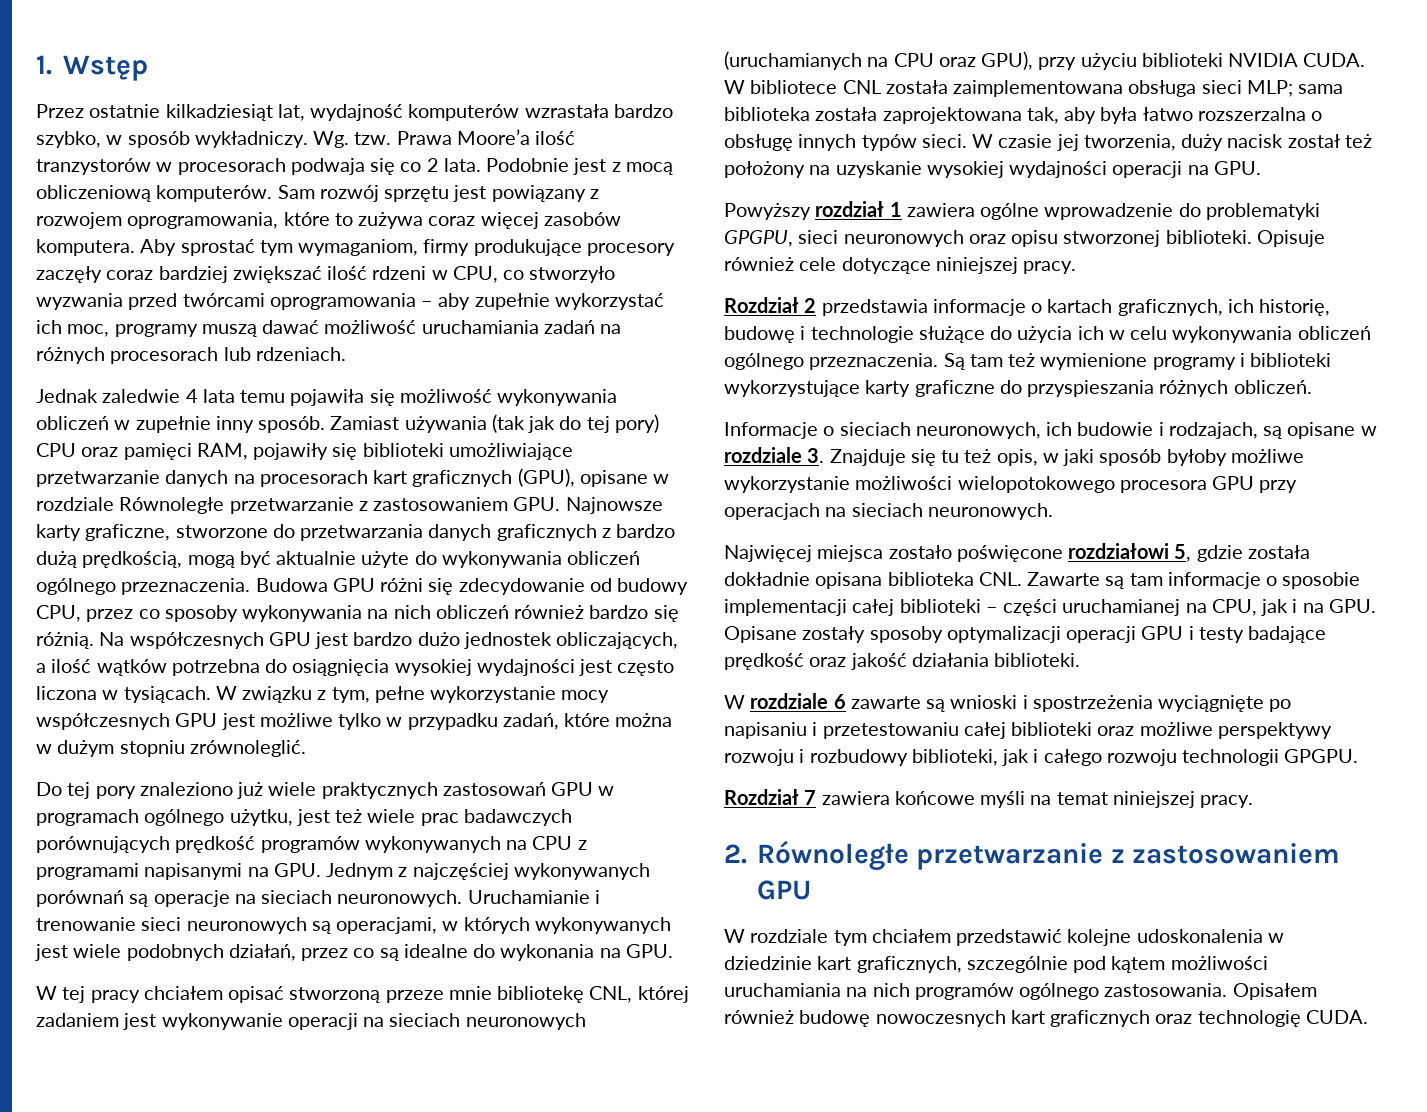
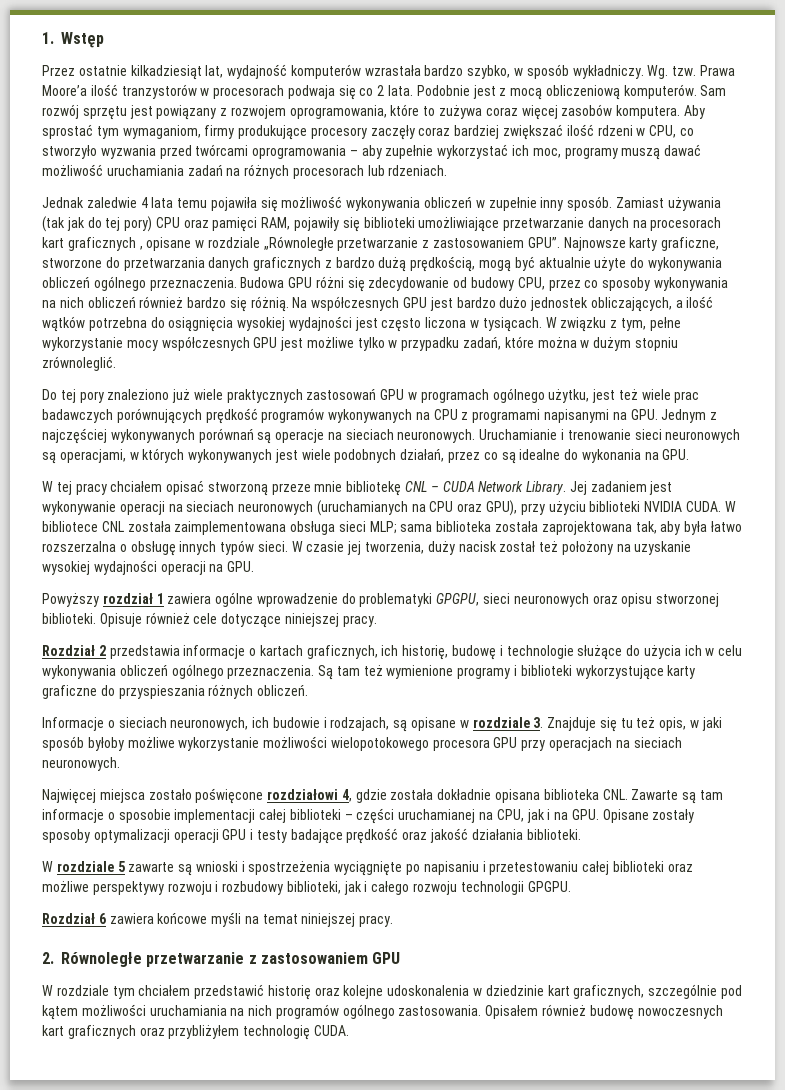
- Zamiast używania (tak jak do tej pory) CPU oraz pamięci RAM, pojawiły się biblioteki umożliwiające przetwarzanie danych na procesorach kart graficznych (GPU), opisane w rozdziale Równoległe przetwarzanie z zastosowaniem GPU. Najnowsze karty graficzne, stworzone do przetwarzania danych graficznych z bardzo dużą prędkością, mogą być aktualnie użyte do wykonywania obliczeń ogólnego przeznaczenia.
+ Zamiast używania (tak jak do tej pory) CPU oraz pamięci RAM, pojawiły się biblioteki umożliwiające przetwarzanie danych na procesorach kart graficznych , opisane w rozdziale „Równoległe przetwarzanie z zastosowaniem GPU”. Najnowsze karty graficzne, stworzone do przetwarzania danych graficznych z bardzo dużą prędkością, mogą być aktualnie użyte do wykonywania obliczeń ogólnego przeznaczenia.
- W tej pracy chciałem opisać stworzoną przeze mnie bibliotekę CNL, której zadaniem jest wykonywanie operacji na sieciach neuronowych (uruchamianych na CPU oraz GPU), przy użyciu biblioteki NVIDIA CUDA.
+ W tej pracy chciałem opisać stworzoną przeze mnie bibliotekę CNL – CUDA Network Library. Jej zadaniem jest wykonywanie operacji na sieciach neuronowych (uruchamianych na CPU oraz GPU), przy użyciu biblioteki NVIDIA CUDA.
- Najwięcej miejsca zostało poświęcone rozdziałowi 5, gdzie została dokładnie opisana biblioteka CNL. Zawarte są tam informacje o sposobie implementacji całej biblioteki – części uruchamianej na CPU, jak i na GPU. Opisane zostały sposoby optymalizacji operacji GPU i testy badające prędkość oraz jakość działania biblioteki.
+ Najwięcej miejsca zostało poświęcone rozdziałowi 4, gdzie została dokładnie opisana biblioteka CNL. Zawarte są tam informacje o sposobie implementacji całej biblioteki – części uruchamianej na CPU, jak i na GPU. Opisane zostały sposoby optymalizacji operacji GPU i testy badające prędkość oraz jakość działania biblioteki.
- W rozdziale 6 zawarte są wnioski i spostrzeżenia wyciągnięte po napisaniu i przetestowaniu całej biblioteki oraz możliwe perspektywy rozwoju i rozbudowy biblioteki, jak i całego rozwoju technologii GPGPU.
+ W rozdziale 5 zawarte są wnioski i spostrzeżenia wyciągnięte po napisaniu i przetestowaniu całej biblioteki oraz możliwe perspektywy rozwoju i rozbudowy biblioteki, jak i całego rozwoju technologii GPGPU.
- Rozdział 7 zawiera końcowe myśli na temat niniejszej pracy.
+ Rozdział 6 zawiera końcowe myśli na temat niniejszej pracy.
- W rozdziale tym chciałem przedstawić kolejne udoskonalenia w dziedzinie kart graficznych, szczególnie pod kątem możliwości uruchamiania na nich programów ogólnego zastosowania.
+ W rozdziale tym chciałem przedstawić historię oraz kolejne udoskonalenia w dziedzinie kart graficznych, szczególnie pod kątem możliwości uruchamiania na nich programów ogólnego zastosowania.
- Opisałem również budowę nowoczesnych kart graficznych oraz technologię CUDA.
+ Opisałem również budowę nowoczesnych kart graficznych oraz przybliżyłem technologię CUDA.

